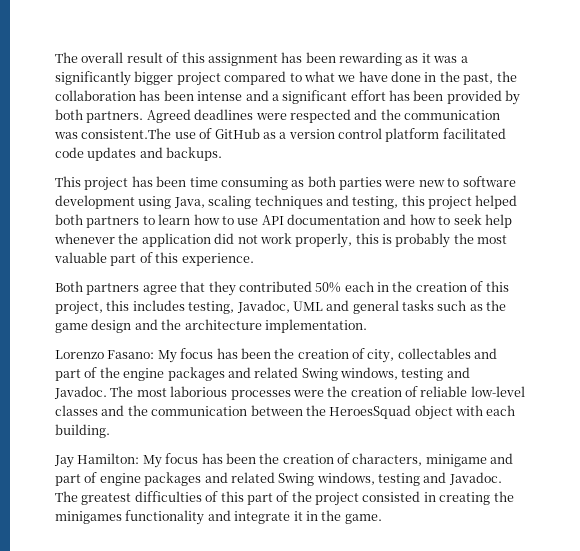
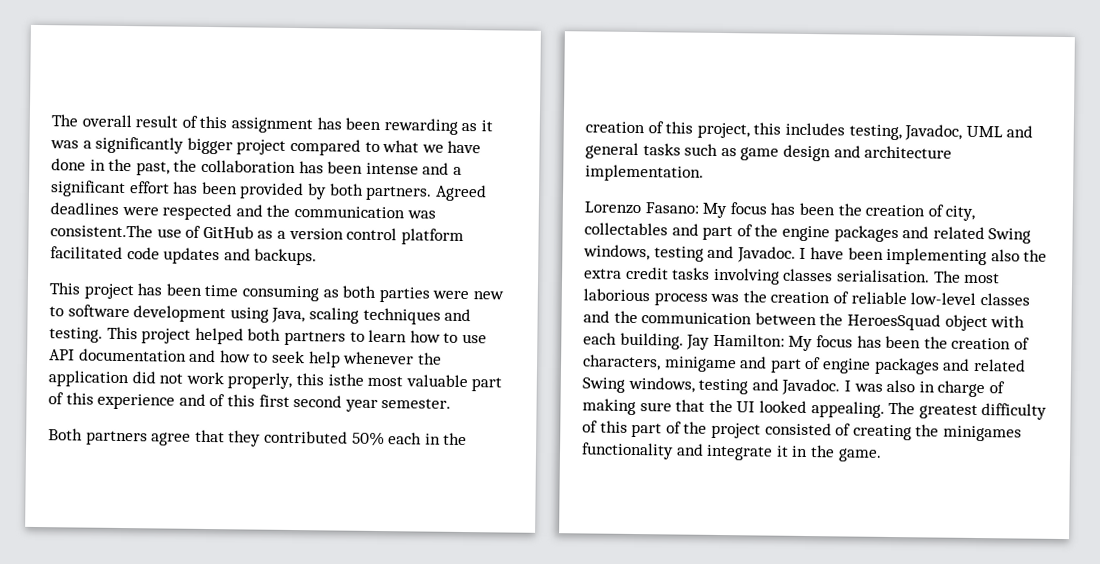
- This project has been time consuming as both parties were new to software development using Java, scaling techniques and testing, this project helped both partners to learn how to use API documentation and how to seek help whenever the application did not work properly, this is probably the most valuable part of this experience.
+ This project has been time consuming as both parties were new to software development using Java, scaling techniques and testing. This project helped both partners to learn how to use API documentation and how to seek help whenever the application did not work properly, this isthe most valuable part of this experience and of this first second year semester.
- Both partners agree that they contributed 50% each in the creation of this project, this includes testing, Javadoc, UML and general tasks such as the game design and the architecture implementation.
+ Both partners agree that they contributed 50% each in the creation of this project, this includes testing, Javadoc, UML and general tasks such as game design and architecture implementation.
+ I have been implementing also the extra credit tasks involving classes serialisation.
- The most laborious processes were the creation of reliable low-level classes and the communication between the HeroesSquad object with each building.
- Jay Hamilton: My focus has been the creation of characters, minigame and part of engine packages and related Swing windows, testing and Javadoc.
+ The most laborious process was the creation of reliable low-level classes and the communication between the HeroesSquad object with each building. Jay Hamilton: My focus has been the creation of characters, minigame and part of engine packages and related Swing windows, testing and Javadoc.
+ I was also in charge of making sure that the UI looked appealing.
- The greatest difficulties of this part of the project consisted in creating the minigames functionality and integrate it in the game.
+ The greatest difficulty of this part of the project consisted of creating the minigames functionality and integrate it in the game.

